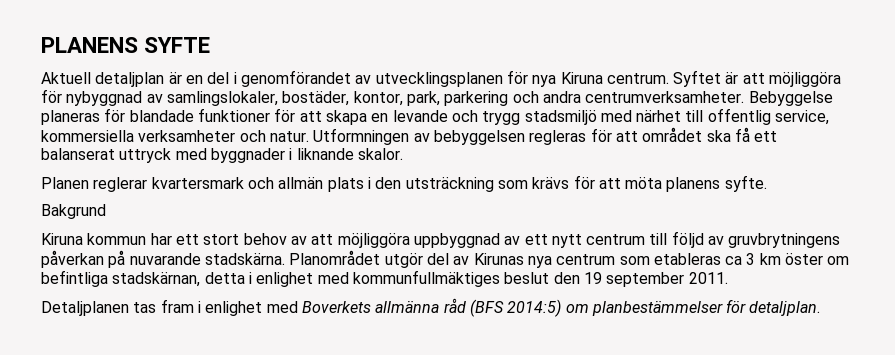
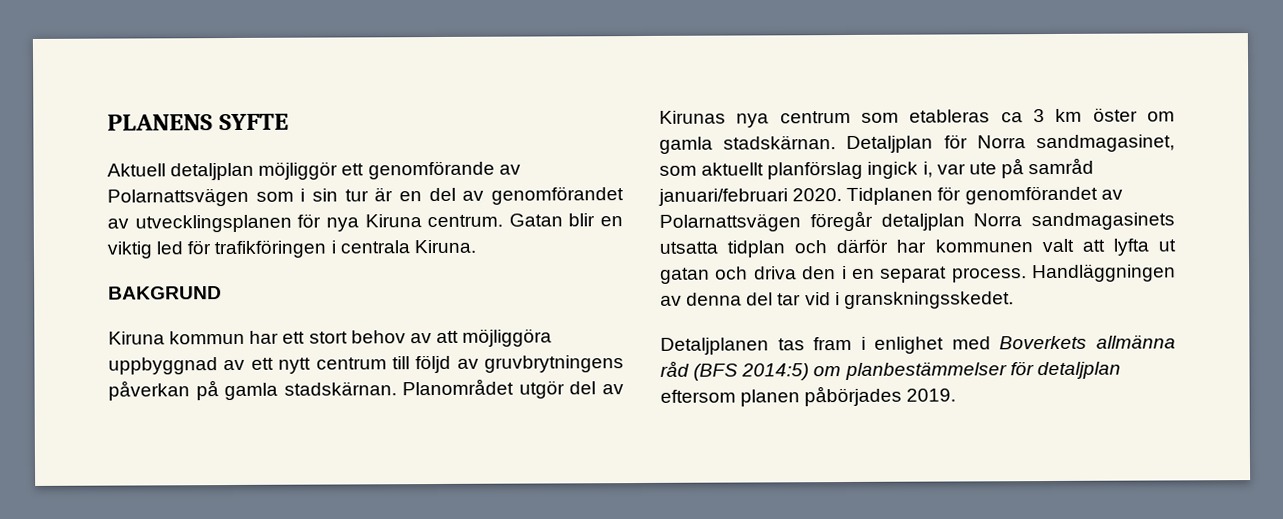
- Aktuell detaljplan är en del i genomförandet av utvecklingsplanen för nya Kiruna centrum.
+ Aktuell detaljplan möjliggör ett genomförande av Polarnattsvägen som i sin tur är en del av genomförandet av utvecklingsplanen för nya Kiruna centrum.
- Syftet är att möjliggöra för nybyggnad av samlingslokaler, bostäder, kontor, park, parkering och andra centrumverksamheter. Bebyggelse planeras för blandade funktioner för att skapa en levande och trygg stadsmiljö med närhet till offentlig service, kommersiella verksamheter och natur. Utformningen av bebyggelsen regleras för att området ska få ett balanserat uttryck med byggnader i liknande skalor.
- Planen reglerar kvartersmark och allmän plats i den utsträckning som krävs för att möta planens syfte.
- Bakgrund
+ Gatan blir en viktig led för trafikföringen i centrala Kiruna.
+ BAKGRUND
- Kiruna kommun har ett stort behov av att möjliggöra uppbyggnad av ett nytt centrum till följd av gruvbrytningens påverkan på nuvarande stadskärna.
+ Kiruna kommun har ett stort behov av att möjliggöra uppbyggnad av ett nytt centrum till följd av gruvbrytningens påverkan på gamla stadskärnan.
- Planområdet utgör del av Kirunas nya centrum som etableras ca 3 km öster om befintliga stadskärnan, detta i enlighet med kommunfullmäktiges beslut den 19 september 2011.
+ Planområdet utgör del av Kirunas nya centrum som etableras ca 3 km öster om gamla stadskärnan. Detaljplan för Norra sandmagasinet, som aktuellt planförslag ingick i, var ute på samråd januari/februari 2020. Tidplanen för genomförandet av Polarnattsvägen föregår detaljplan Norra sandmagasinets utsatta tidplan och därför har kommunen valt att lyfta ut gatan och driva den i en separat process. Handläggningen av denna del tar vid i granskningsskedet.
- Detaljplanen tas fram i enlighet med Boverkets allmänna råd (BFS 2014:5) om planbestämmelser för detaljplan.
+ Detaljplanen tas fram i enlighet med Boverkets allmänna råd (BFS 2014:5) om planbestämmelser för detaljplan eftersom planen påbörjades 2019.

